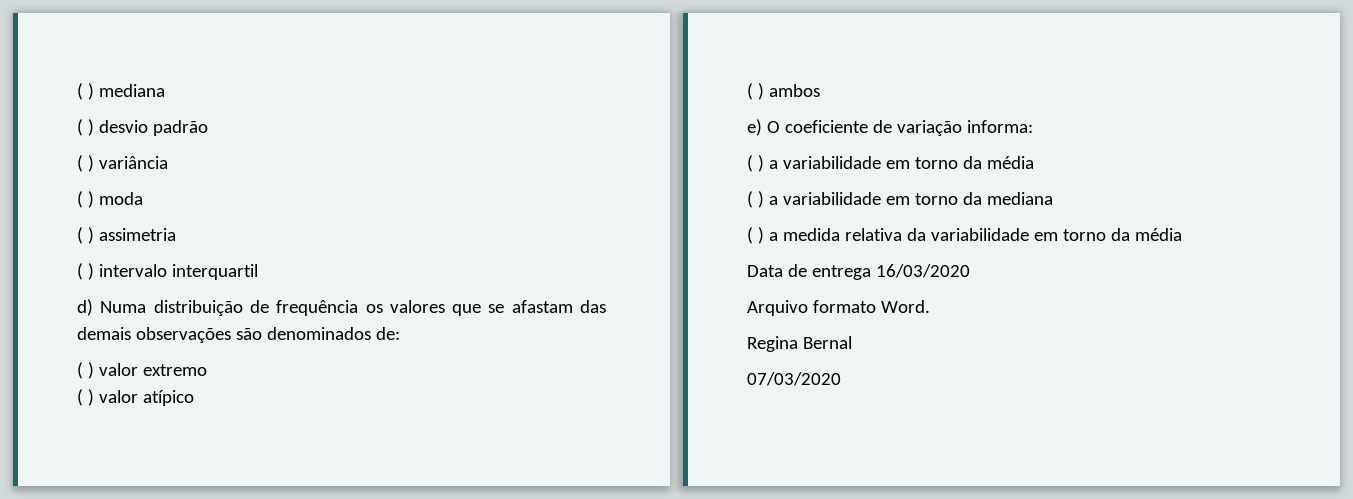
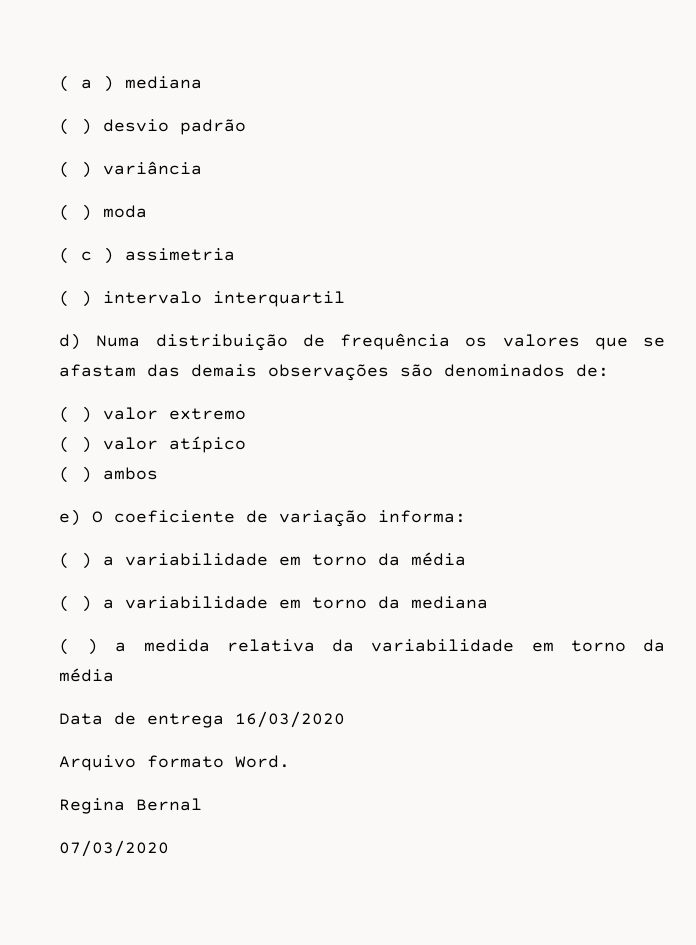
- ( ) mediana
+ ( a ) mediana
- ( ) assimetria
+ ( c ) assimetria

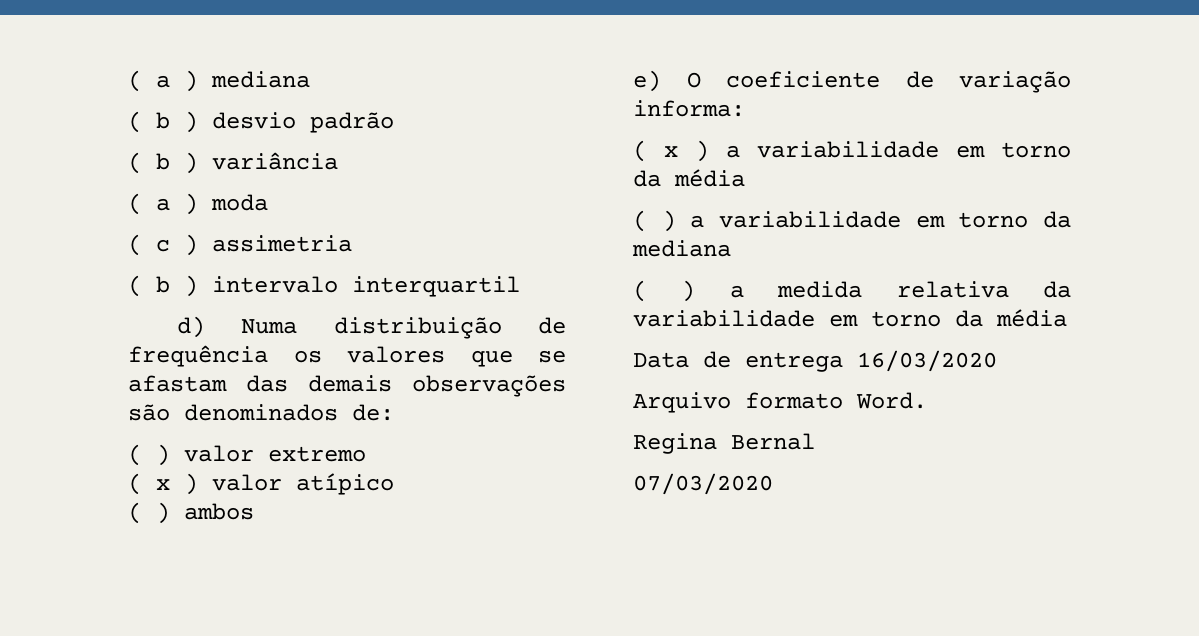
- ( ) desvio padrão
+ ( b ) desvio padrão
- ( ) variância
+ ( b ) variância
- ( ) moda
+ ( a ) moda
- ( ) intervalo interquartil
+ ( b ) intervalo interquartil
- ( ) valor atípico
+ ( x ) valor atípico
- ( ) a variabilidade em torno da média
+ ( x ) a variabilidade em torno da média

